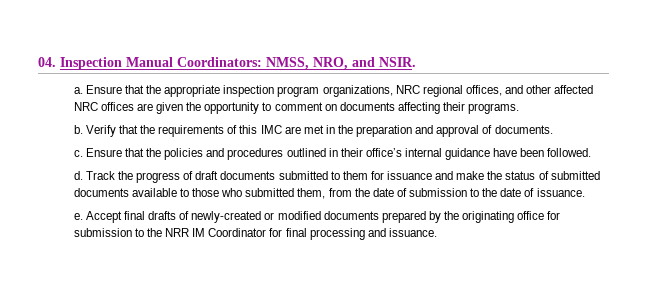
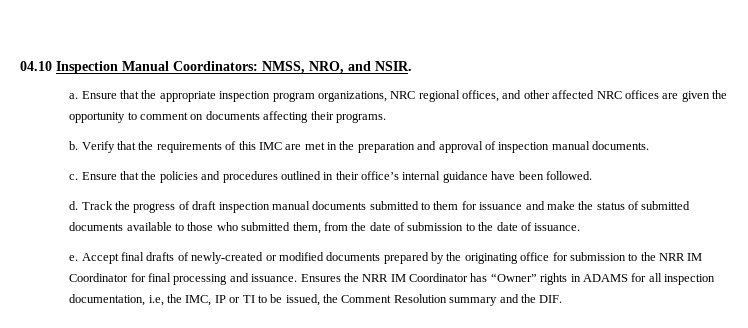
- 04. Inspection Manual Coordinators: NMSS, NRO, and NSIR.
+ 04.10 Inspection Manual Coordinators: NMSS, NRO, and NSIR.
- Verify that the requirements of this IMC are met in the preparation and approval of documents.
+ Verify that the requirements of this IMC are met in the preparation and approval of inspection manual documents.
- Track the progress of draft documents submitted to them for issuance and make the status of submitted documents available to those who submitted them, from the date of submission to the date of issuance.
+ Track the progress of draft inspection manual documents submitted to them for issuance and make the status of submitted documents available to those who submitted them, from the date of submission to the date of issuance.
+ Ensures the NRR IM Coordinator has “Owner” rights in ADAMS for all inspection documentation, i.e, the IMC, IP or TI to be issued, the Comment Resolution summary and the DIF.

